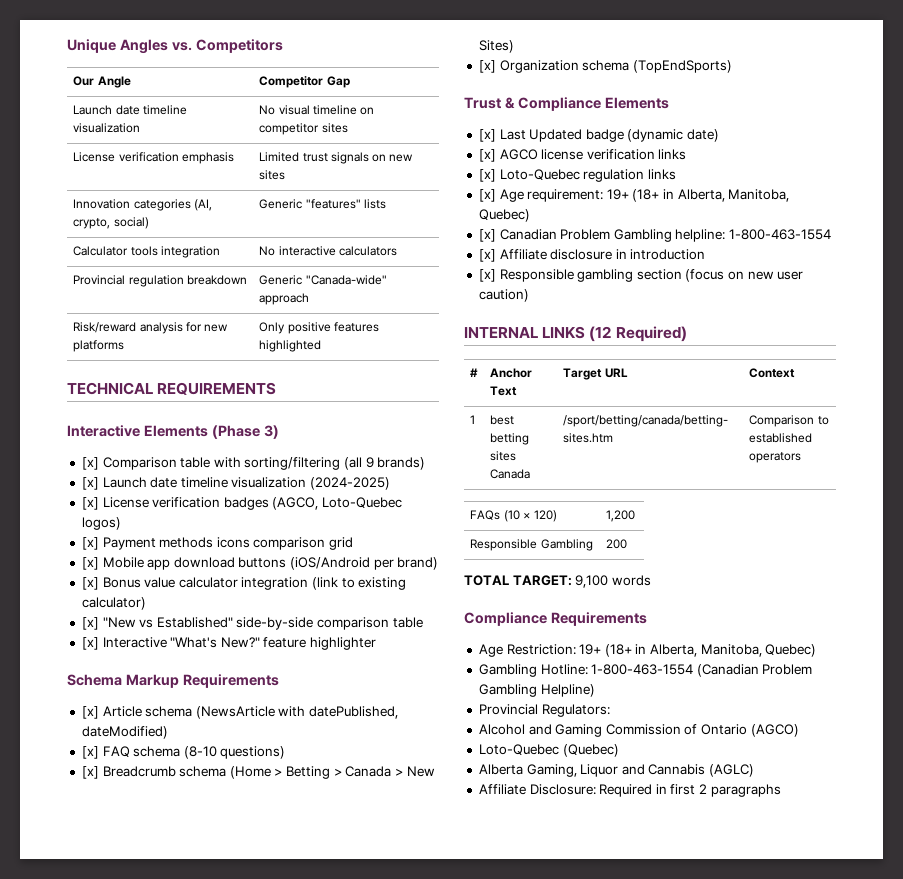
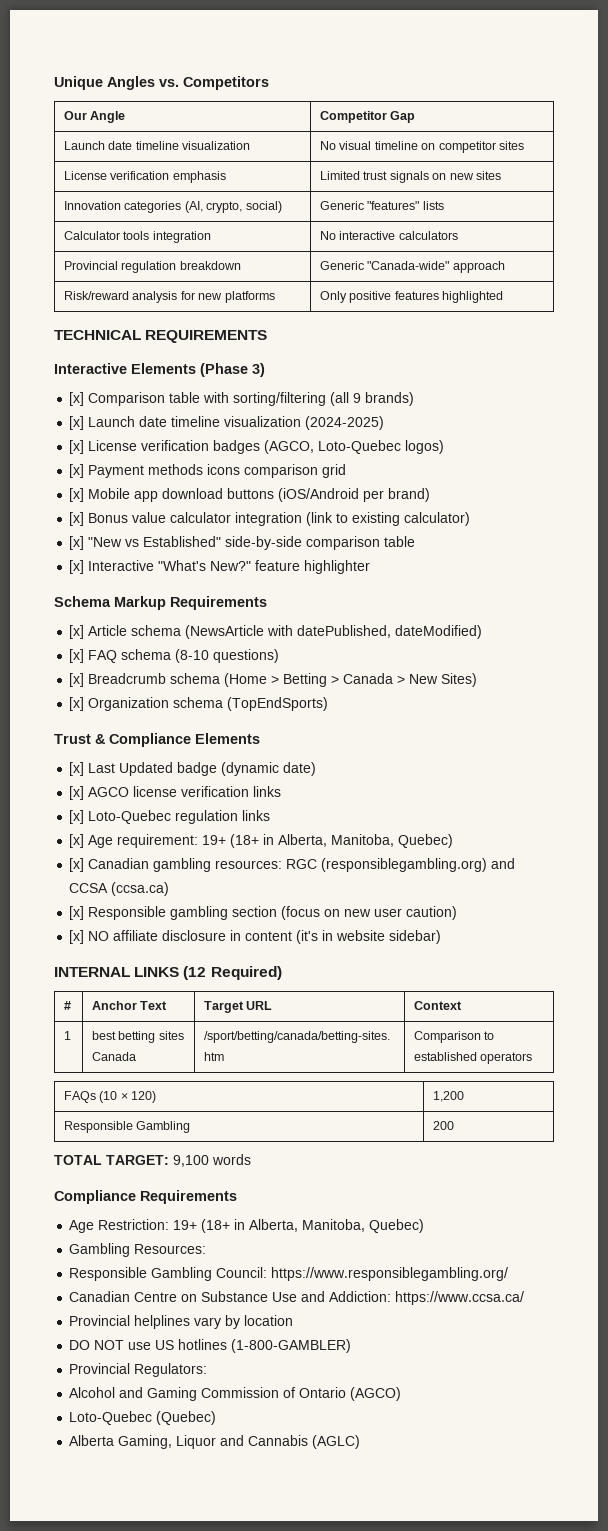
- [x] Canadian Problem Gambling helpline: 1-800-463-1554
- [x] Affiliate disclosure in introduction
+ [x] Canadian gambling resources: RGC (responsiblegambling.org) and CCSA (ccsa.ca)
+ [x] NO affiliate disclosure in content (it's in website sidebar)
- Gambling Hotline: 1-800-463-1554 (Canadian Problem Gambling Helpline)
+ Gambling Resources:
+ Responsible Gambling Council: https://www.responsiblegambling.org/
+ Canadian Centre on Substance Use and Addiction: https://www.ccsa.ca/
+ Provincial helplines vary by location
+ DO NOT use US hotlines (1-800-GAMBLER)
- Affiliate Disclosure: Required in first 2 paragraphs

